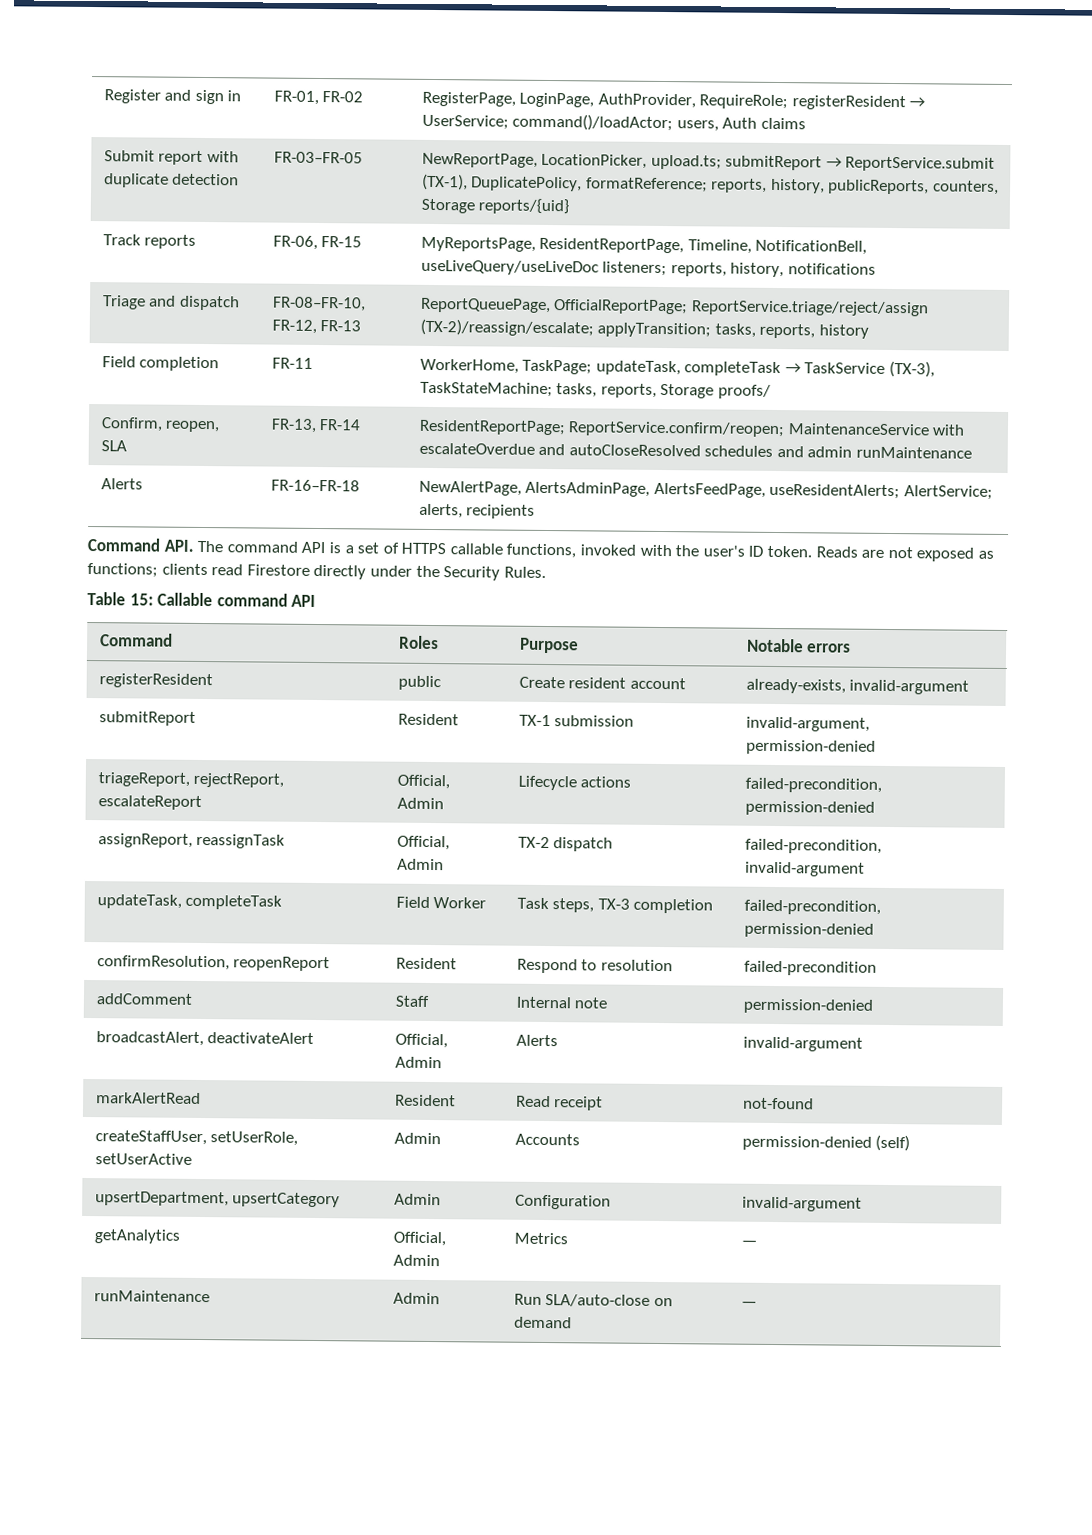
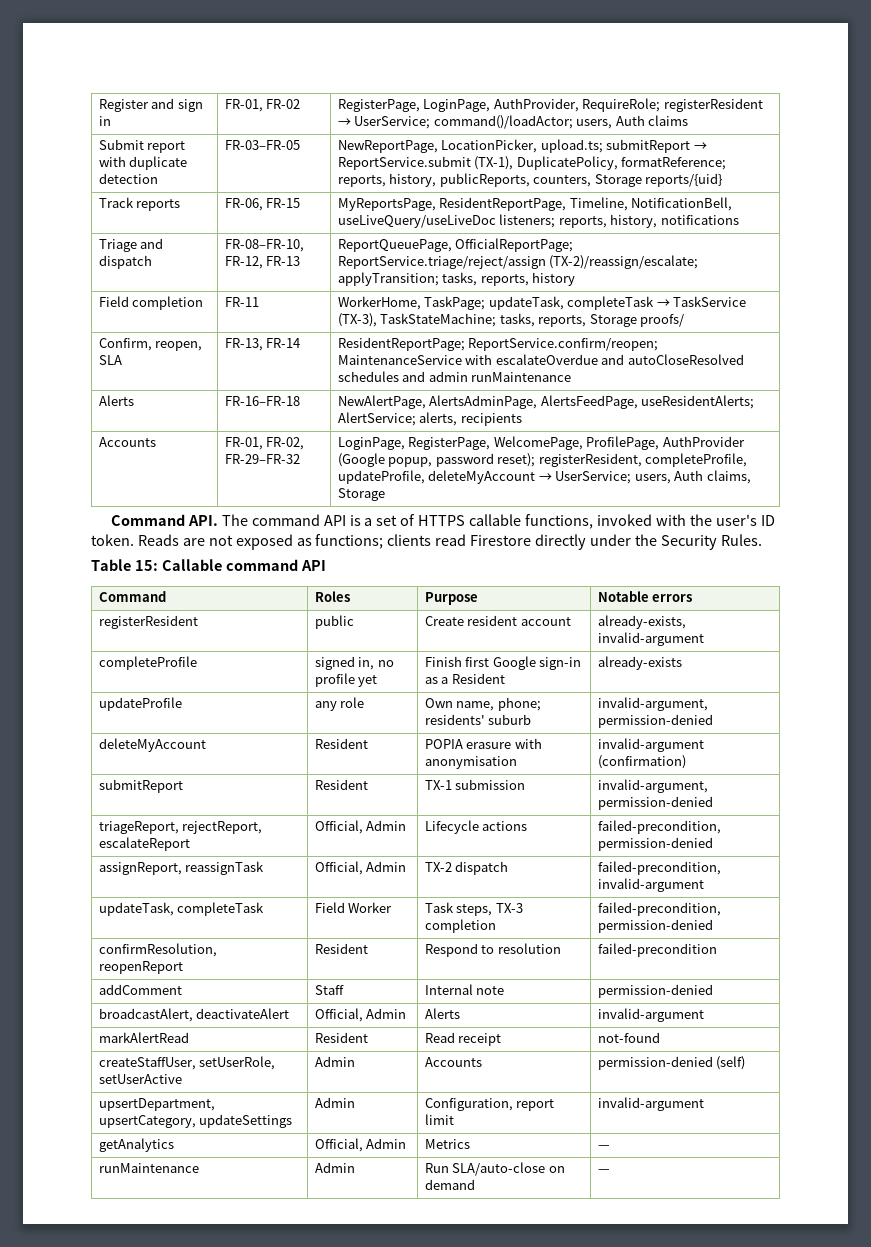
+ Accounts | FR-01, FR-02, FR-29–FR-32 | LoginPage, RegisterPage, WelcomePage, ProfilePage, AuthProvider (Google popup, password reset); registerResident, completeProfile, updateProfile, deleteMyAccount → UserService; users, Auth claims, Storage
+ completeProfile | signed in, no profile yet | Finish first Google sign-in as a Resident | already-exists
+ updateProfile | any role | Own name, phone; residents' suburb | invalid-argument, permission-denied
+ deleteMyAccount | Resident | POPIA erasure with anonymisation | invalid-argument (confirmation)
- upsertDepartment, upsertCategory | Admin | Configuration | invalid-argument
+ upsertDepartment, upsertCategory, updateSettings | Admin | Configuration, report limit | invalid-argument

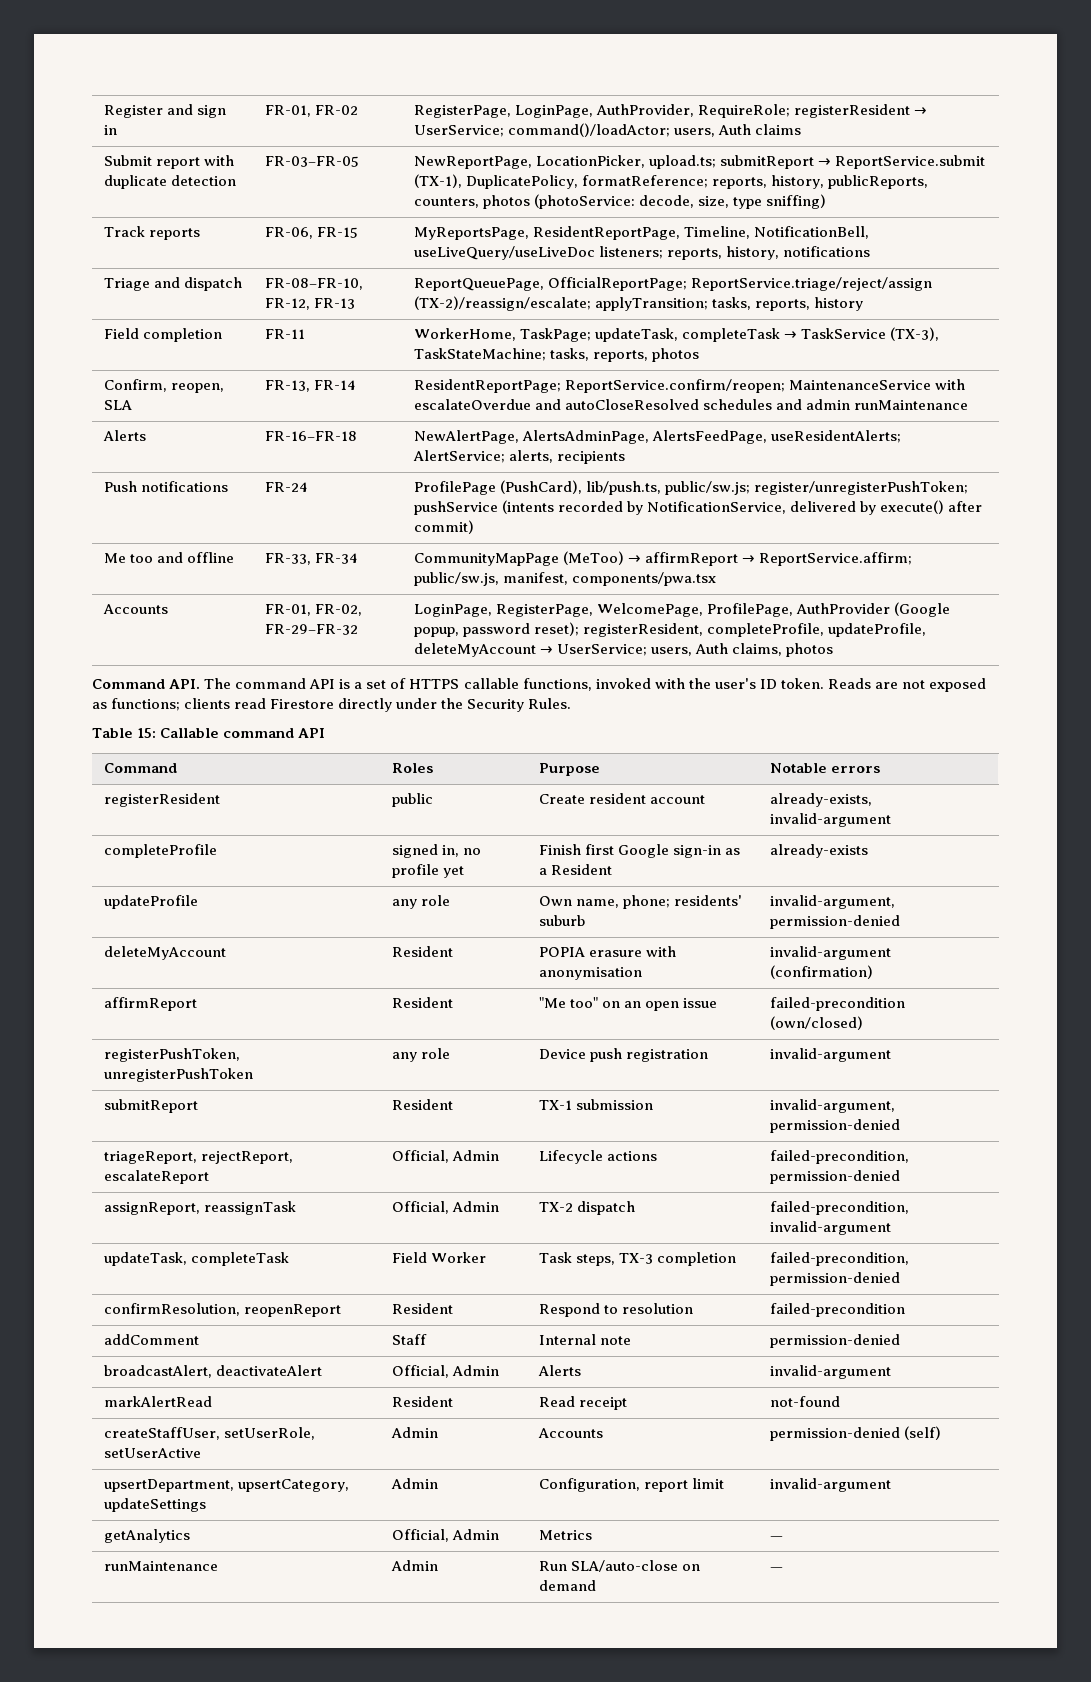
- Submit report with duplicate detection | FR-03–FR-05 | NewReportPage, LocationPicker, upload.ts; submitReport → ReportService.submit (TX-1), DuplicatePolicy, formatReference; reports, history, publicReports, counters, Storage reports/{uid}
+ Submit report with duplicate detection | FR-03–FR-05 | NewReportPage, LocationPicker, upload.ts; submitReport → ReportService.submit (TX-1), DuplicatePolicy, formatReference; reports, history, publicReports, counters, photos (photoService: decode, size, type sniffing)
- Field completion | FR-11 | WorkerHome, TaskPage; updateTask, completeTask → TaskService (TX-3), TaskStateMachine; tasks, reports, Storage proofs/
+ Field completion | FR-11 | WorkerHome, TaskPage; updateTask, completeTask → TaskService (TX-3), TaskStateMachine; tasks, reports, photos
+ Push notifications | FR-24 | ProfilePage (PushCard), lib/push.ts, public/sw.js; register/unregisterPushToken; pushService (intents recorded by NotificationService, delivered by execute() after commit)
+ Me too and offline | FR-33, FR-34 | CommunityMapPage (MeToo) → affirmReport → ReportService.affirm; public/sw.js, manifest, components/pwa.tsx
- Accounts | FR-01, FR-02, FR-29–FR-32 | LoginPage, RegisterPage, WelcomePage, ProfilePage, AuthProvider (Google popup, password reset); registerResident, completeProfile, updateProfile, deleteMyAccount → UserService; users, Auth claims, Storage
+ Accounts | FR-01, FR-02, FR-29–FR-32 | LoginPage, RegisterPage, WelcomePage, ProfilePage, AuthProvider (Google popup, password reset); registerResident, completeProfile, updateProfile, deleteMyAccount → UserService; users, Auth claims, photos
+ affirmReport | Resident | "Me too" on an open issue | failed-precondition (own/closed)
+ registerPushToken, unregisterPushToken | any role | Device push registration | invalid-argument

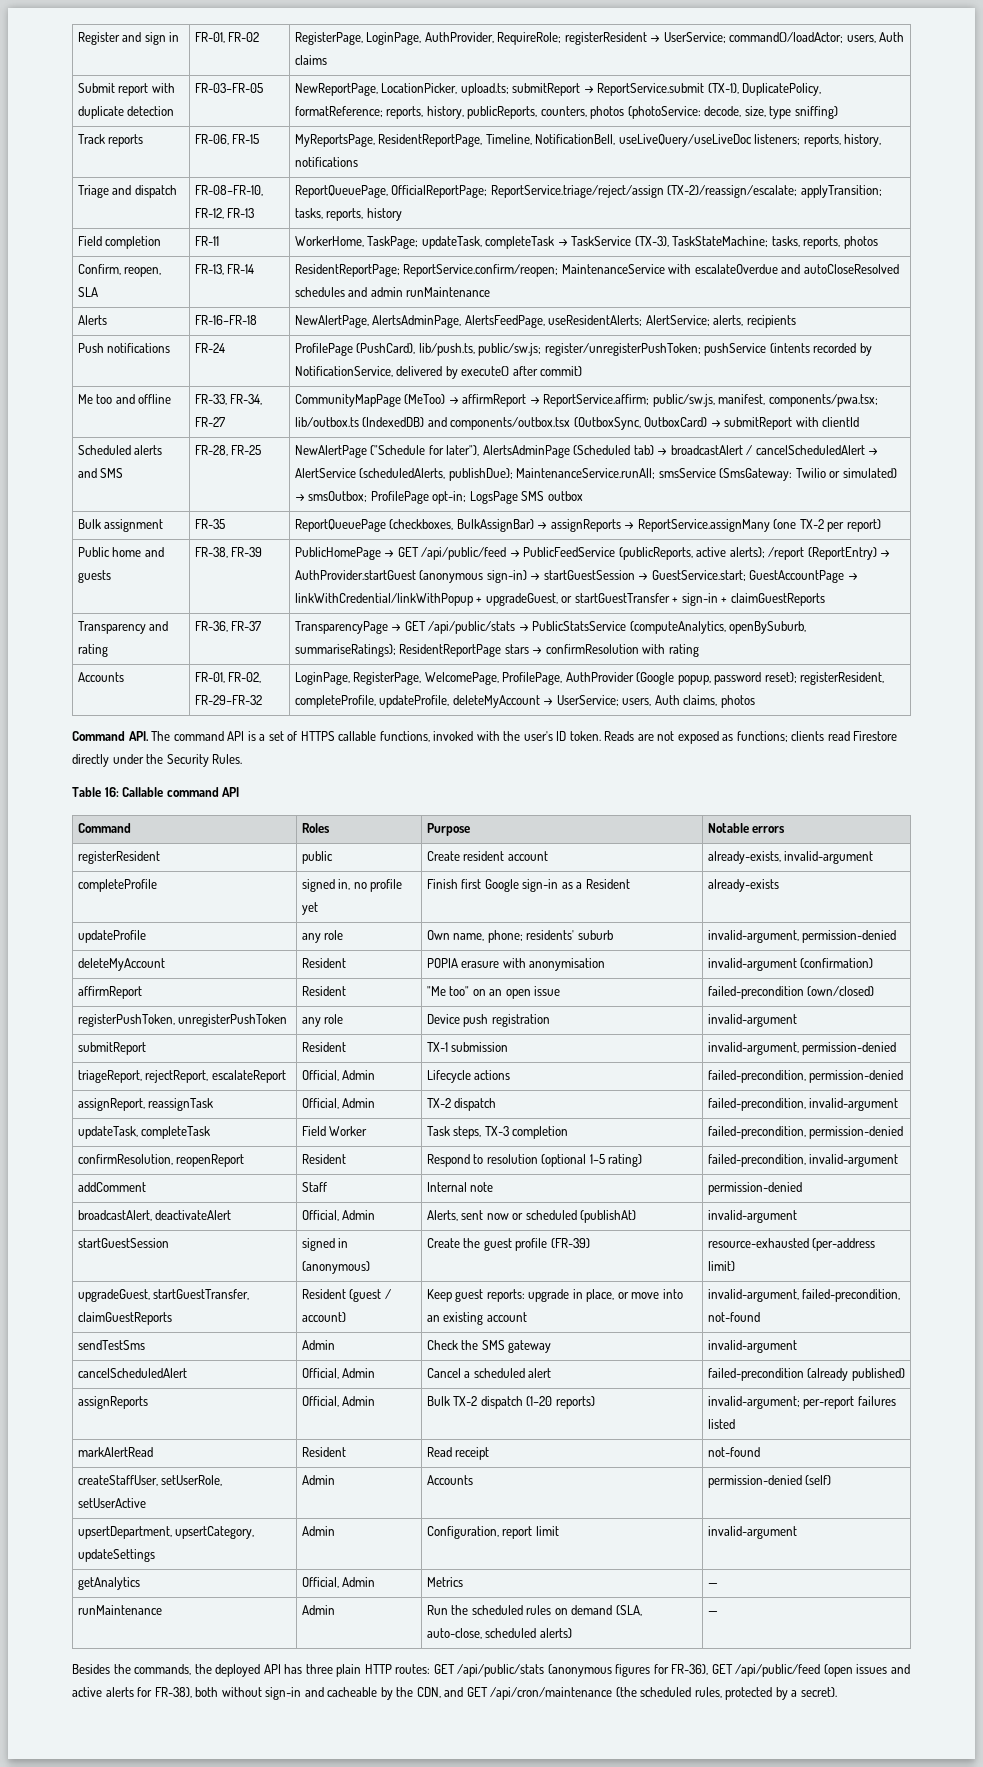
- Me too and offline | FR-33, FR-34 | CommunityMapPage (MeToo) → affirmReport → ReportService.affirm; public/sw.js, manifest, components/pwa.tsx
+ Me too and offline | FR-33, FR-34, FR-27 | CommunityMapPage (MeToo) → affirmReport → ReportService.affirm; public/sw.js, manifest, components/pwa.tsx; lib/outbox.ts (IndexedDB) and components/outbox.tsx (OutboxSync, OutboxCard) → submitReport with clientId
+ Scheduled alerts and SMS | FR-28, FR-25 | NewAlertPage ("Schedule for later"), AlertsAdminPage (Scheduled tab) → broadcastAlert / cancelScheduledAlert → AlertService (scheduledAlerts, publishDue); MaintenanceService.runAll; smsService (SmsGateway: Twilio or simulated) → smsOutbox; ProfilePage opt-in; LogsPage SMS outbox
+ Bulk assignment | FR-35 | ReportQueuePage (checkboxes, BulkAssignBar) → assignReports → ReportService.assignMany (one TX-2 per report)
+ Public home and guests | FR-38, FR-39 | PublicHomePage → GET /api/public/feed → PublicFeedService (publicReports, active alerts); /report (ReportEntry) → AuthProvider.startGuest (anonymous sign-in) → startGuestSession → GuestService.start; GuestAccountPage → linkWithCredential/linkWithPopup + upgradeGuest, or startGuestTransfer + sign-in + claimGuestReports
+ Transparency and rating | FR-36, FR-37 | TransparencyPage → GET /api/public/stats → PublicStatsService (computeAnalytics, openBySuburb, summariseRatings); ResidentReportPage stars → confirmResolution with rating
- Table 15: Callable command API
+ Table 16: Callable command API
- confirmResolution, reopenReport | Resident | Respond to resolution | failed-precondition
+ confirmResolution, reopenReport | Resident | Respond to resolution (optional 1–5 rating) | failed-precondition, invalid-argument
- broadcastAlert, deactivateAlert | Official, Admin | Alerts | invalid-argument
+ broadcastAlert, deactivateAlert | Official, Admin | Alerts, sent now or scheduled (publishAt) | invalid-argument
+ startGuestSession | signed in (anonymous) | Create the guest profile (FR-39) | resource-exhausted (per-address limit)
+ upgradeGuest, startGuestTransfer, claimGuestReports | Resident (guest / account) | Keep guest reports: upgrade in place, or move into an existing account | invalid-argument, failed-precondition, not-found
+ sendTestSms | Admin | Check the SMS gateway | invalid-argument
+ cancelScheduledAlert | Official, Admin | Cancel a scheduled alert | failed-precondition (already published)
+ assignReports | Official, Admin | Bulk TX-2 dispatch (1–20 reports) | invalid-argument; per-report failures listed
- runMaintenance | Admin | Run SLA/auto-close on demand | —
+ runMaintenance | Admin | Run the scheduled rules on demand (SLA, auto-close, scheduled alerts) | —
+ Besides the commands, the deployed API has three plain HTTP routes: GET /api/public/stats (anonymous figures for FR-36), GET /api/public/feed (open issues and active alerts for FR-38), both without sign-in and cacheable by the CDN, and GET /api/cron/maintenance (the scheduled rules, protected by a secret).

